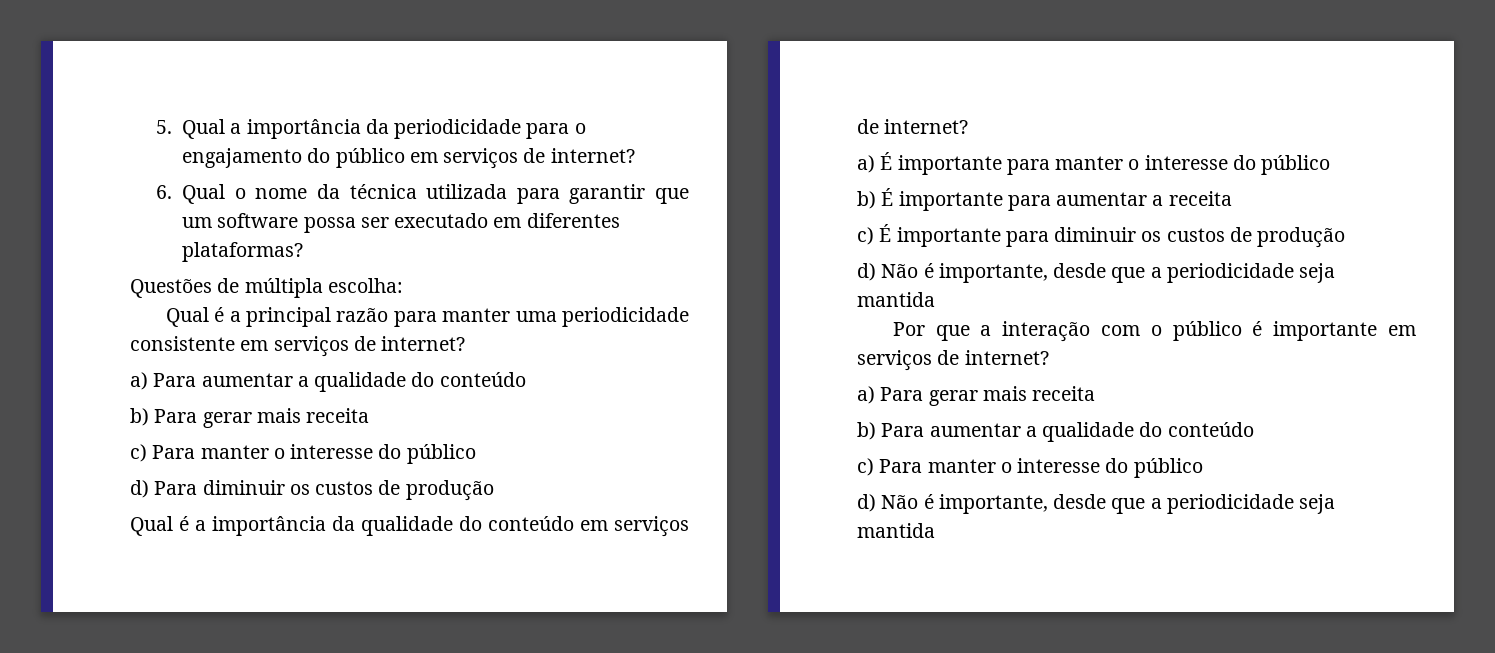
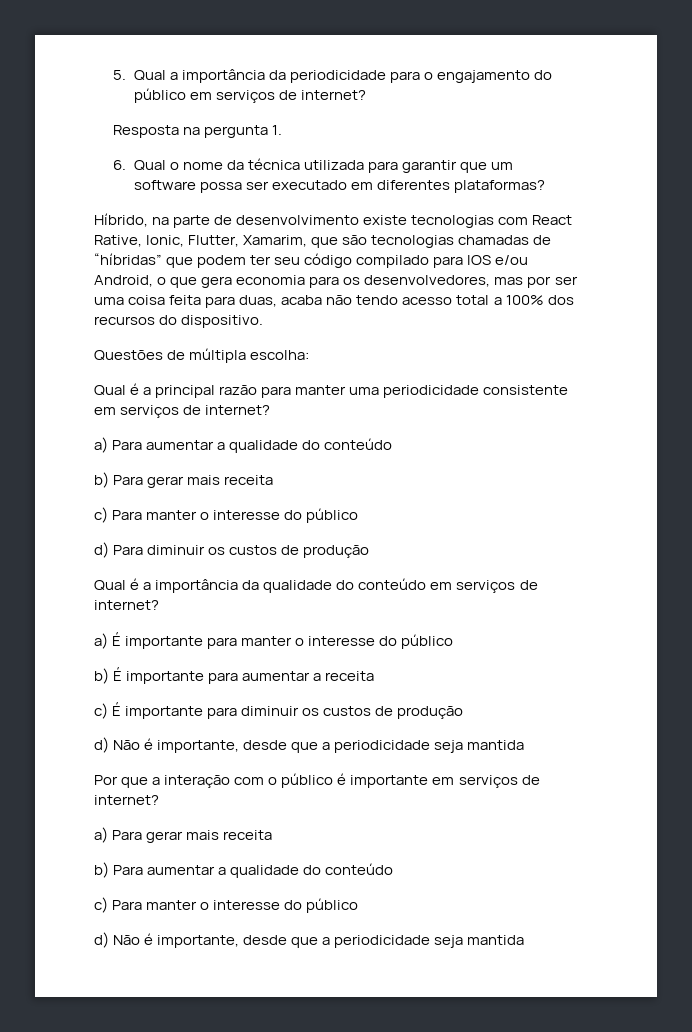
+ Resposta na pergunta 1.
+ Híbrido, na parte de desenvolvimento existe tecnologias com React Rative, Ionic, Flutter, Xamarim, que são tecnologias chamadas de “híbridas” que podem ter seu código compilado para IOS e/ou Android, o que gera economia para os desenvolvedores, mas por ser uma coisa feita para duas, acaba não tendo acesso total a 100% dos recursos do dispositivo.

